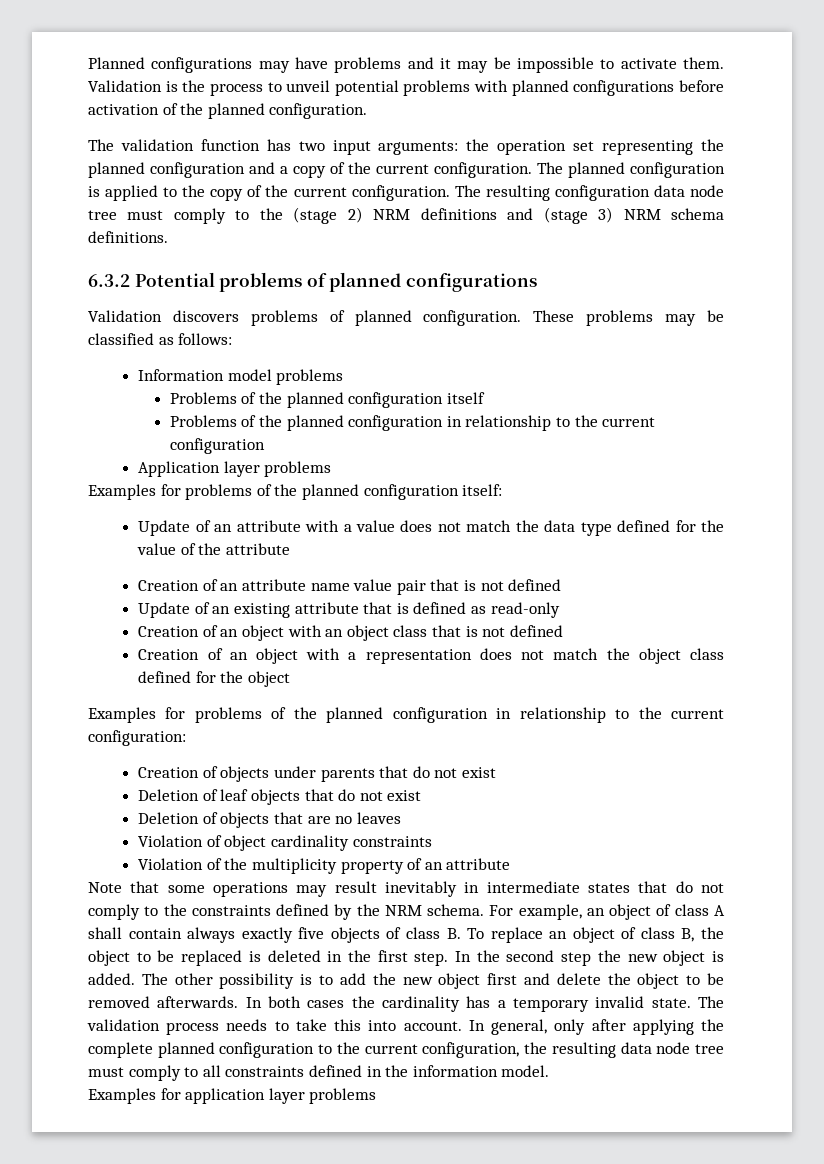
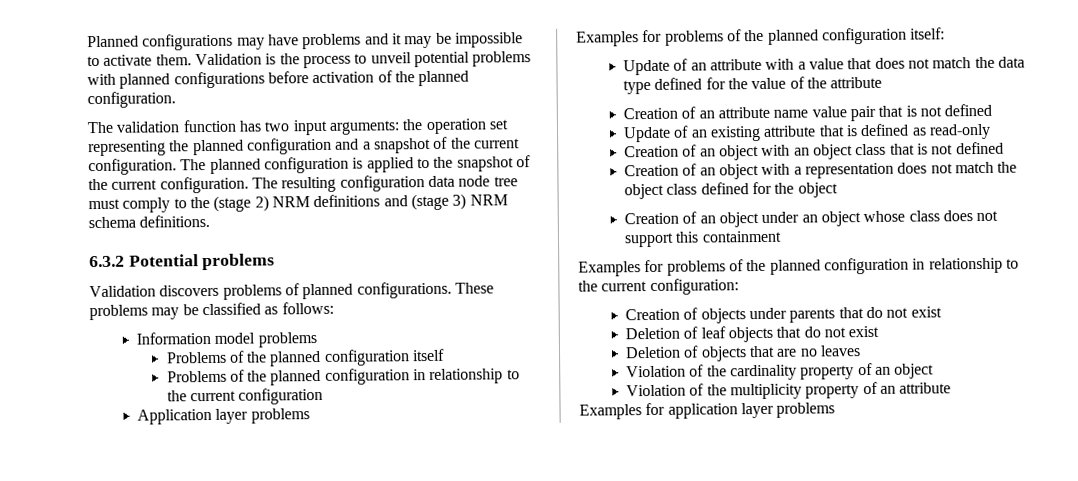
- The validation function has two input arguments: the operation set representing the planned configuration and a copy of the current configuration.
+ The validation function has two input arguments: the operation set representing the planned configuration and a snapshot of the current configuration.
- The planned configuration is applied to the copy of the current configuration.
+ The planned configuration is applied to the snapshot of the current configuration.
- 6.3.2 Potential problems of planned configurations
+ 6.3.2 Potential problems
- Validation discovers problems of planned configuration.
+ Validation discovers problems of planned configurations.
- Update of an attribute with a value does not match the data type defined for the value of the attribute
+ Update of an attribute with a value that does not match the data type defined for the value of the attribute
+ Creation of an object under an object whose class does not support this containment
- Violation of object cardinality constraints
+ Violation of the cardinality property of an object
- Note that some operations may result inevitably in intermediate states that do not comply to the constraints defined by the NRM schema. For example, an object of class A shall contain always exactly five objects of class B. To replace an object of class B, the object to be replaced is deleted in the first step. In the second step the new object is added. The other possibility is to add the new object first and delete the object to be removed afterwards. In both cases the cardinality has a temporary invalid state. The validation process needs to take this into account. In general, only after applying the complete planned configuration to the current configuration, the resulting data node tree must comply to all constraints defined in the information model.

